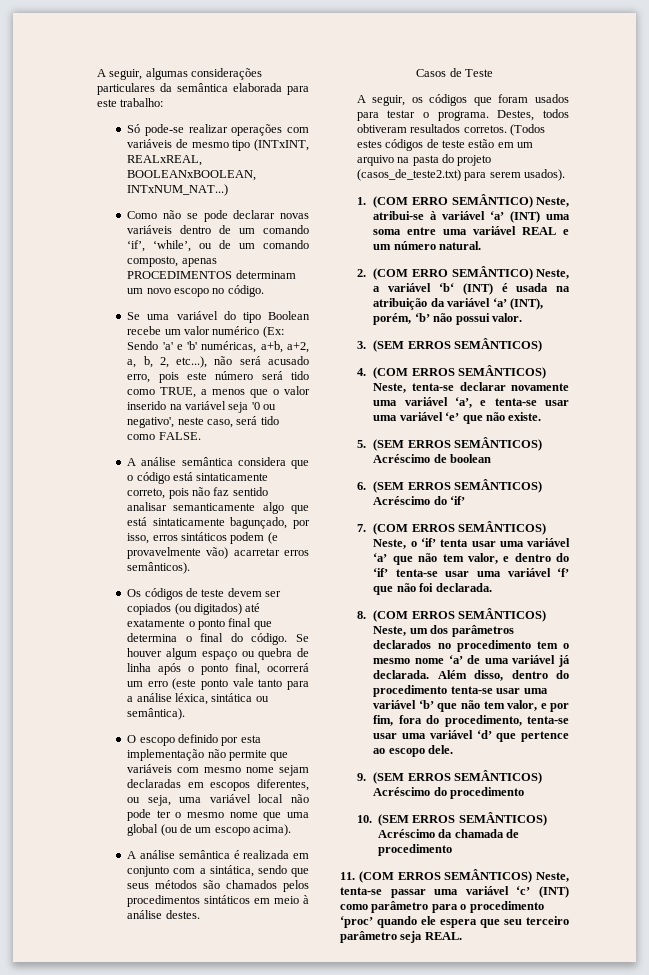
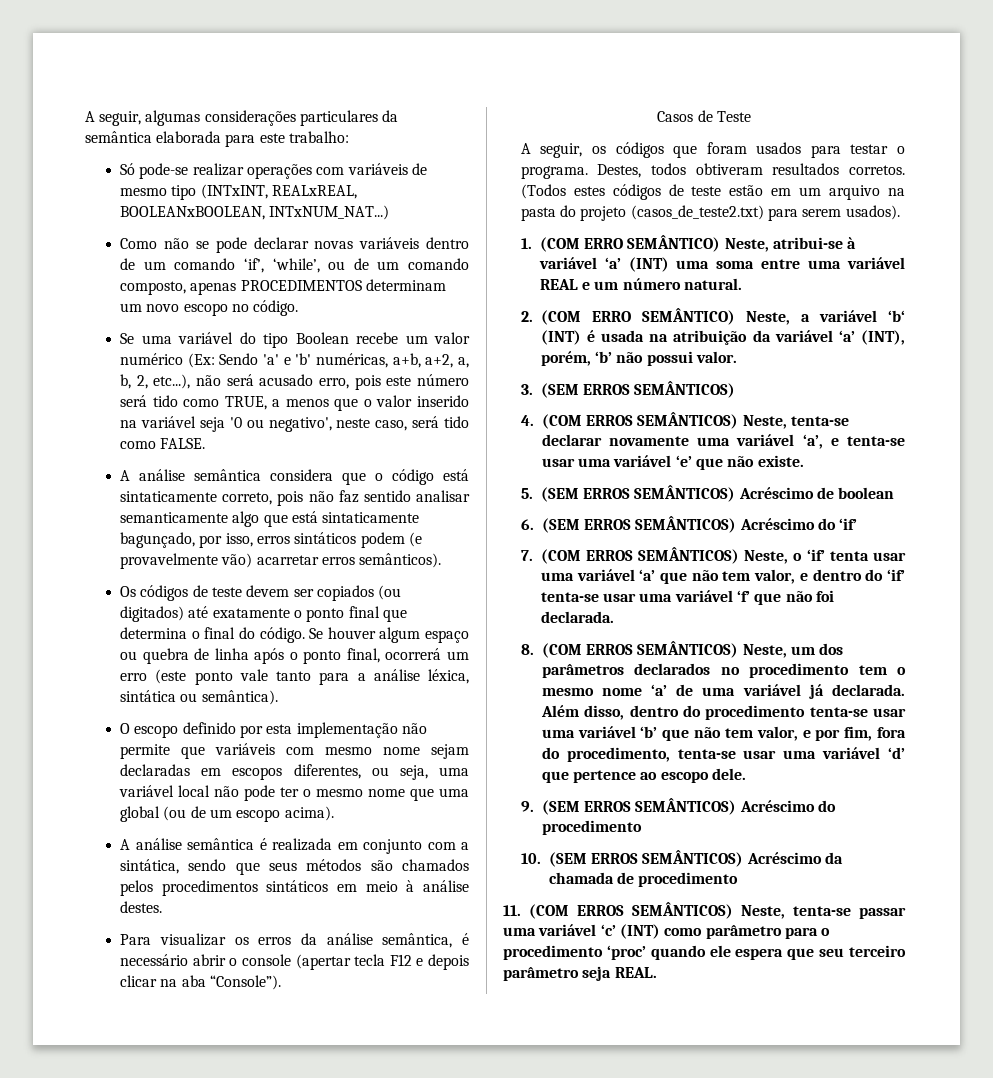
+ Para visualizar os erros da análise semântica, é necessário abrir o console (apertar tecla F12 e depois clicar na aba “Console”).

